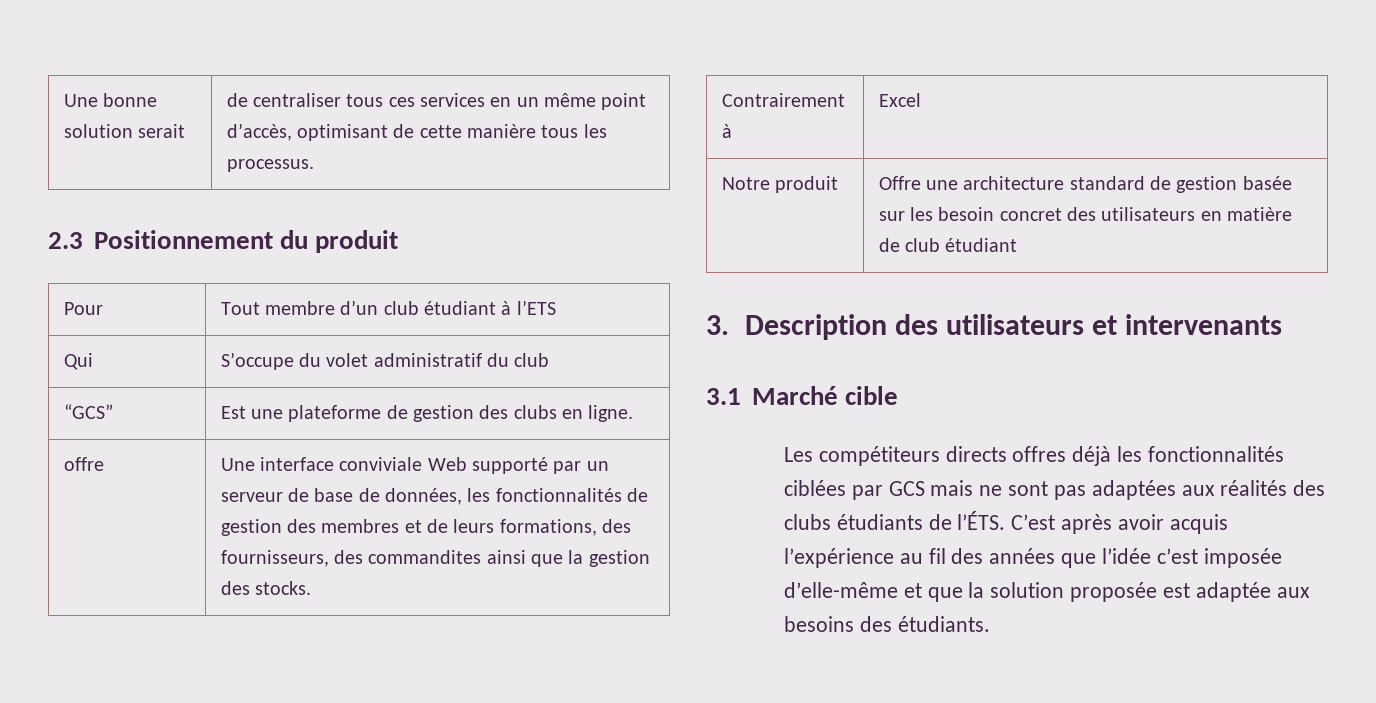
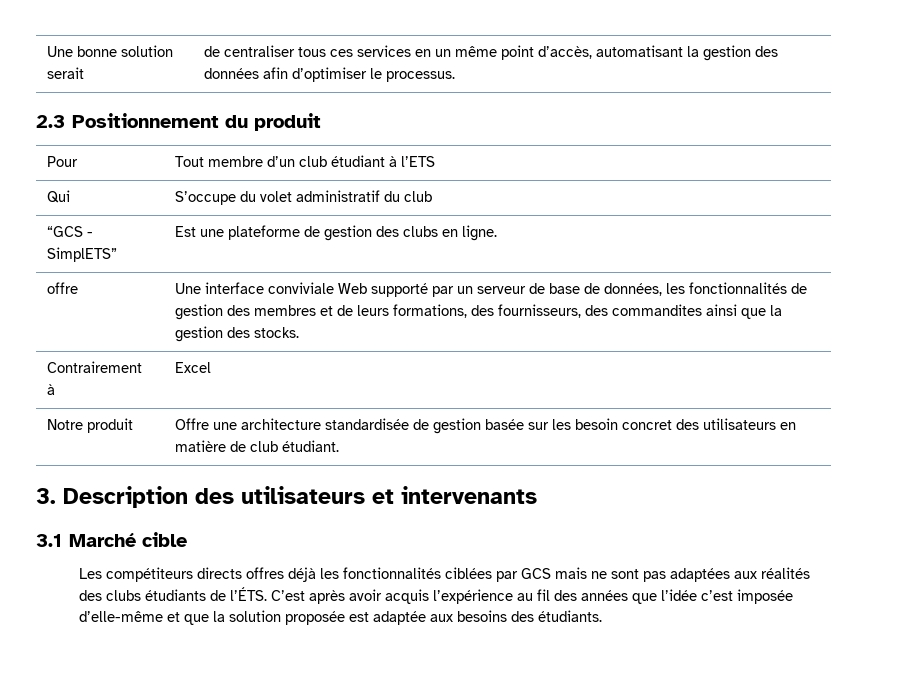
- Une bonne solution serait | de centraliser tous ces services en un même point d’accès, optimisant de cette manière tous les processus.
+ Une bonne solution serait | de centraliser tous ces services en un même point d’accès, automatisant la gestion des données afin d’optimiser le processus.
- “GCS” | Est une plateforme de gestion des clubs en ligne.
+ “GCS - SimplETS” | Est une plateforme de gestion des clubs en ligne.
- Notre produit | Offre une architecture standard de gestion basée sur les besoin concret des utilisateurs en matière de club étudiant
+ Notre produit | Offre une architecture standardisée de gestion basée sur les besoin concret des utilisateurs en matière de club étudiant.

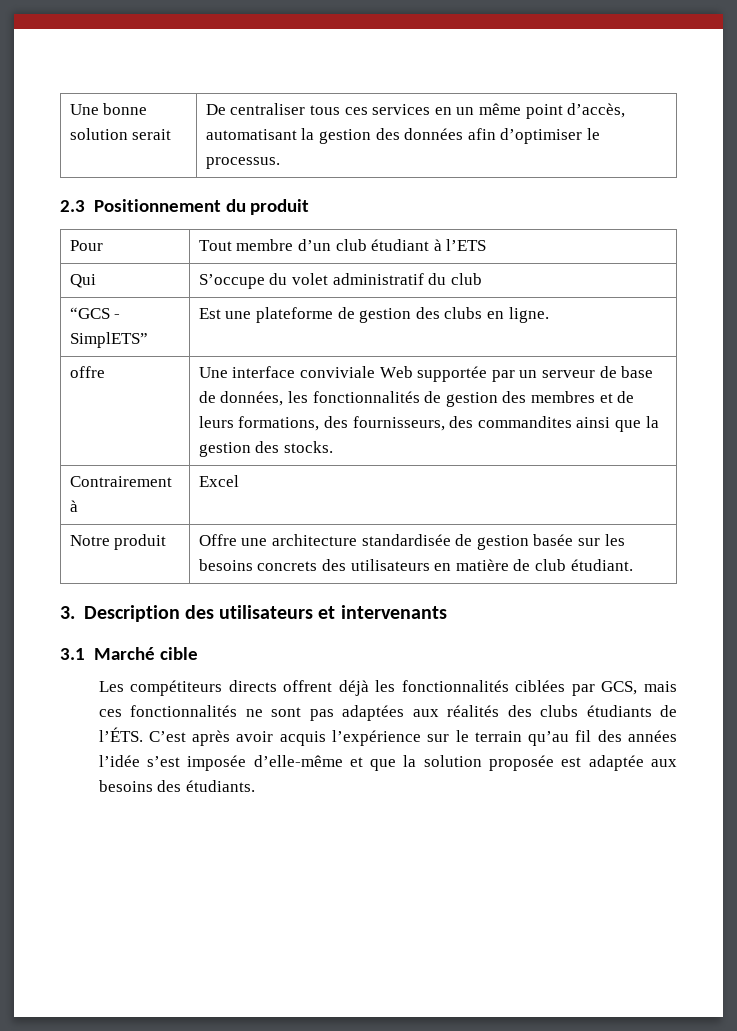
- Une bonne solution serait | de centraliser tous ces services en un même point d’accès, automatisant la gestion des données afin d’optimiser le processus.
+ Une bonne solution serait | De centraliser tous ces services en un même point d’accès, automatisant la gestion des données afin d’optimiser le processus.
- offre | Une interface conviviale Web supporté par un serveur de base de données, les fonctionnalités de gestion des membres et de leurs formations, des fournisseurs, des commandites ainsi que la gestion des stocks.
+ offre | Une interface conviviale Web supportée par un serveur de base de données, les fonctionnalités de gestion des membres et de leurs formations, des fournisseurs, des commandites ainsi que la gestion des stocks.
- Notre produit | Offre une architecture standardisée de gestion basée sur les besoin concret des utilisateurs en matière de club étudiant.
+ Notre produit | Offre une architecture standardisée de gestion basée sur les besoins concrets des utilisateurs en matière de club étudiant.
- Les compétiteurs directs offres déjà les fonctionnalités ciblées par GCS mais ne sont pas adaptées aux réalités des clubs étudiants de l’ÉTS.
+ Les compétiteurs directs offrent déjà les fonctionnalités ciblées par GCS, mais ces fonctionnalités ne sont pas adaptées aux réalités des clubs étudiants de l’ÉTS.
- C’est après avoir acquis l’expérience au fil des années que l’idée c’est imposée d’elle-même et que la solution proposée est adaptée aux besoins des étudiants.
+ C’est après avoir acquis l’expérience sur le terrain qu’au fil des années l’idée s’est imposée d’elle-même et que la solution proposée est adaptée aux besoins des étudiants.

